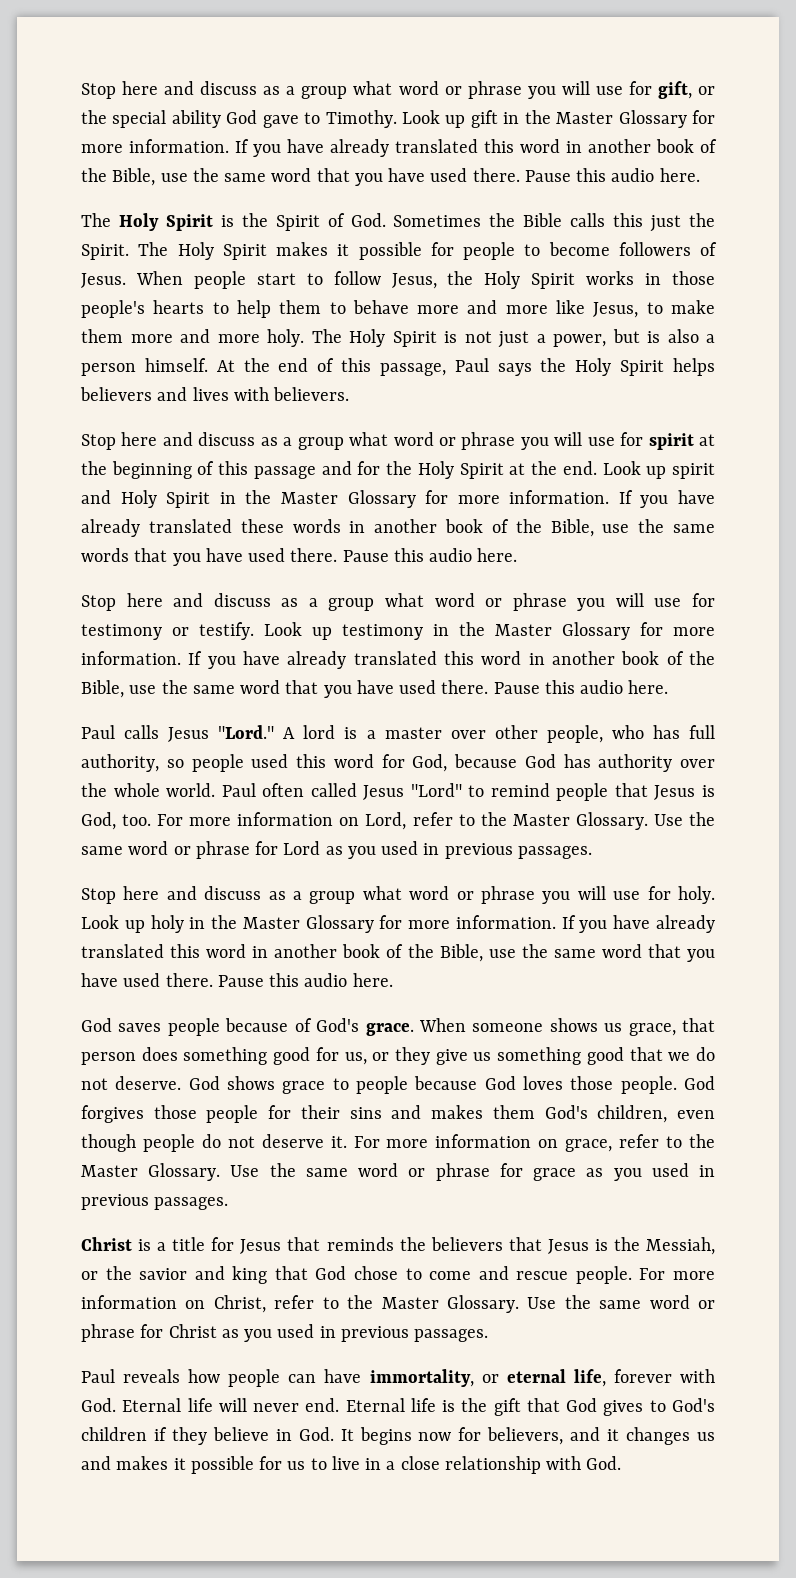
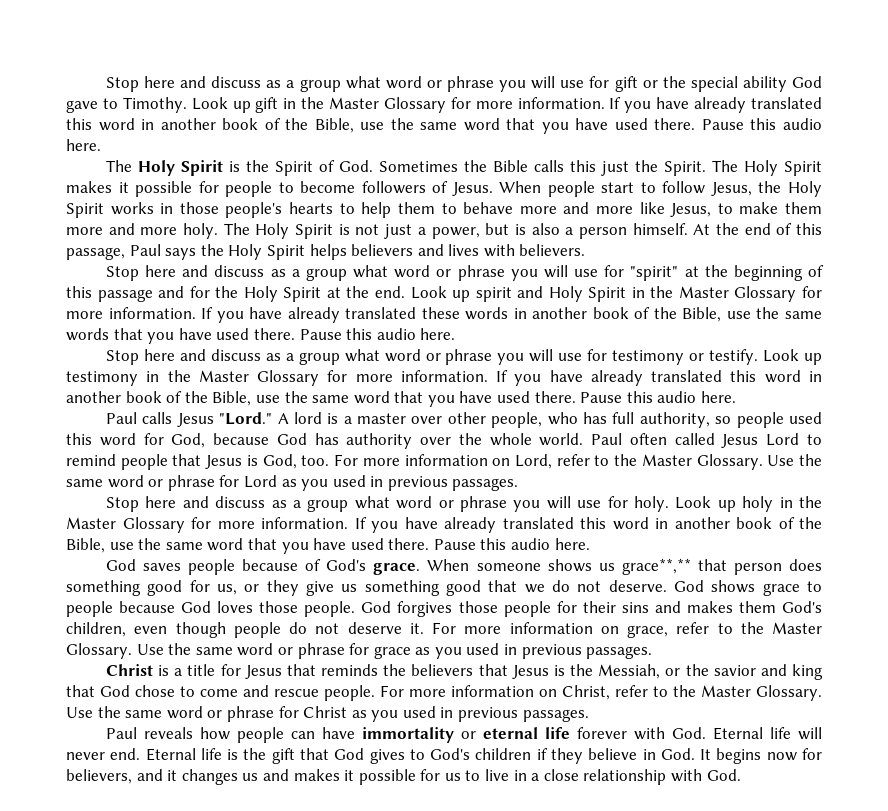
- Stop here and discuss as a group what word or phrase you will use for gift, or the special ability God gave to Timothy.
+ Stop here and discuss as a group what word or phrase you will use for gift or the special ability God gave to Timothy.
- Stop here and discuss as a group what word or phrase you will use for spirit at the beginning of this passage and for the Holy Spirit at the end.
+ Stop here and discuss as a group what word or phrase you will use for "spirit" at the beginning of this passage and for the Holy Spirit at the end.
- Paul often called Jesus "Lord" to remind people that Jesus is God, too.
+ Paul often called Jesus Lord to remind people that Jesus is God, too.
- When someone shows us grace, that person does something good for us, or they give us something good that we do not deserve.
+ When someone shows us grace**,** that person does something good for us, or they give us something good that we do not deserve.
- Paul reveals how people can have immortality, or eternal life, forever with God. Eternal life will never end.
+ Paul reveals how people can have immortality or eternal life forever with God. Eternal life will never end.

